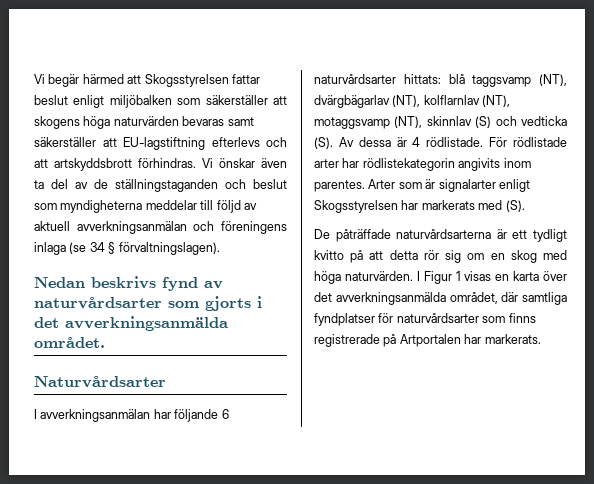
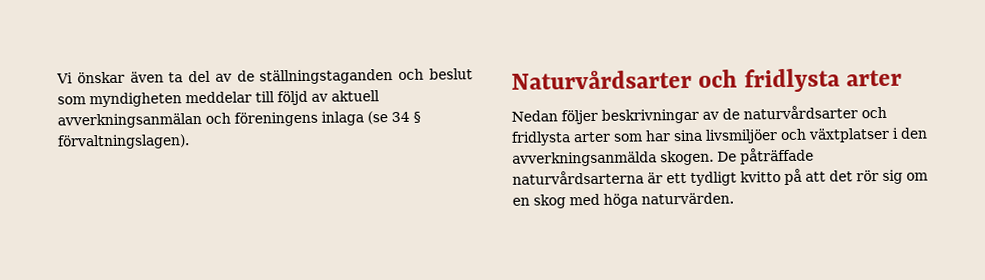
- Vi begär härmed att Skogsstyrelsen fattar beslut enligt miljöbalken som säkerställer att skogens höga naturvärden bevaras samt säkerställer att EU-lagstiftning efterlevs och att artskyddsbrott förhindras. Vi önskar även ta del av de ställningstaganden och beslut som myndigheterna meddelar till följd av aktuell avverkningsanmälan och föreningens inlaga (se 34 § förvaltningslagen).
+ Vi önskar även ta del av de ställningstaganden och beslut som myndigheten meddelar till följd av aktuell avverkningsanmälan och föreningens inlaga (se 34 § förvaltningslagen).
- Nedan beskrivs fynd av naturvårdsarter som gjorts i det avverkningsanmälda området.
- Naturvårdsarter
- I avverkningsanmälan har följande 6 naturvårdsarter hittats: blå taggsvamp (NT), dvärgbägarlav (NT), kolflarnlav (NT), motaggsvamp (NT), skinnlav (S) och vedticka (S). Av dessa är 4 rödlistade. För rödlistade arter har rödlistekategorin angivits inom parentes. Arter som är signalarter enligt Skogsstyrelsen har markerats med (S).
- De påträffade naturvårdsarterna är ett tydligt kvitto på att detta rör sig om en skog med höga naturvärden. I Figur 1 visas en karta över det avverkningsanmälda området, där samtliga fyndplatser för naturvårdsarter som finns registrerade på Artportalen har markerats.
+ Naturvårdsarter och fridlysta arter
+ Nedan följer beskrivningar av de naturvårdsarter och fridlysta arter som har sina livsmiljöer och växtplatser i den avverkningsanmälda skogen. De påträffade naturvårdsarterna är ett tydligt kvitto på att det rör sig om en skog med höga naturvärden.

